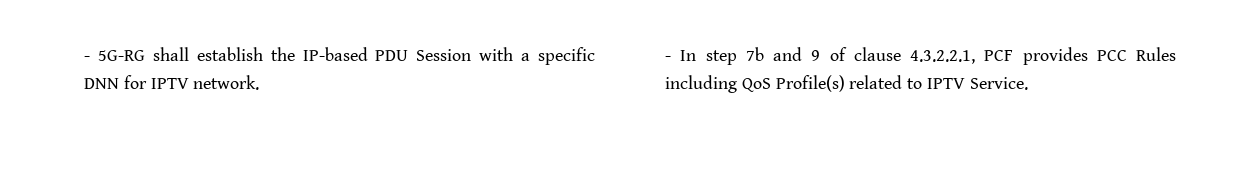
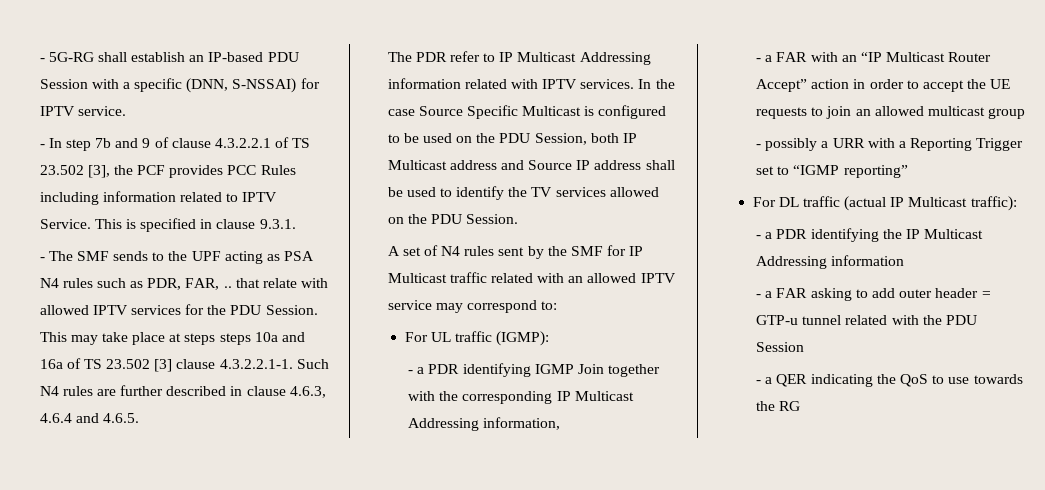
- - 5G-RG shall establish the IP-based PDU Session with a specific DNN for IPTV network.
+ - 5G-RG shall establish an IP-based PDU Session with a specific (DNN, S-NSSAI) for IPTV service.
- - In step 7b and 9 of clause 4.3.2.2.1, PCF provides PCC Rules including QoS Profile(s) related to IPTV Service.
+ - In step 7b and 9 of clause 4.3.2.2.1 of TS 23.502 [3], the PCF provides PCC Rules including information related to IPTV Service.
+ This is specified in clause 9.3.1.
+ - The SMF sends to the UPF acting as PSA N4 rules such as PDR, FAR, .. that relate with allowed IPTV services for the PDU Session. This may take place at steps steps 10a and 16a of TS 23.502 [3] clause 4.3.2.2.1-1. Such N4 rules are further described in clause 4.6.3, 4.6.4 and 4.6.5.
+ The PDR refer to IP Multicast Addressing information related with IPTV services. In the case Source Specific Multicast is configured to be used on the PDU Session, both IP Multicast address and Source IP address shall be used to identify the TV services allowed on the PDU Session.
+ A set of N4 rules sent by the SMF for IP Multicast traffic related with an allowed IPTV service may correspond to:
+ For UL traffic (IGMP):
+ - a PDR identifying IGMP Join together with the corresponding IP Multicast Addressing information,
+ - a FAR with an “IP Multicast Router Accept” action in order to accept the UE requests to join an allowed multicast group
+ - possibly a URR with a Reporting Trigger set to “IGMP reporting”
+ For DL traffic (actual IP Multicast traffic):
+ - a PDR identifying the IP Multicast Addressing information
+ - a FAR asking to add outer header = GTP-u tunnel related with the PDU Session
+ - a QER indicating the QoS to use towards the RG

